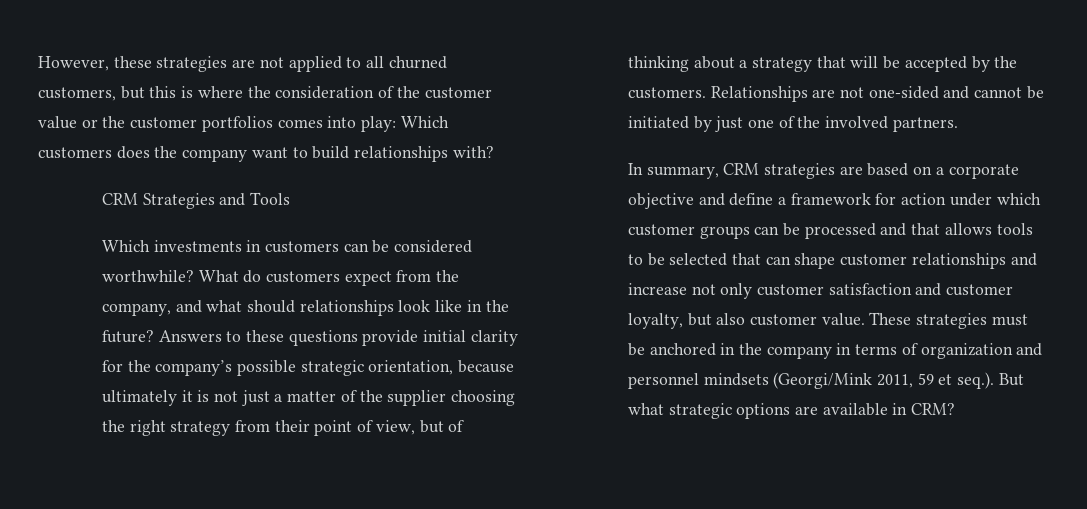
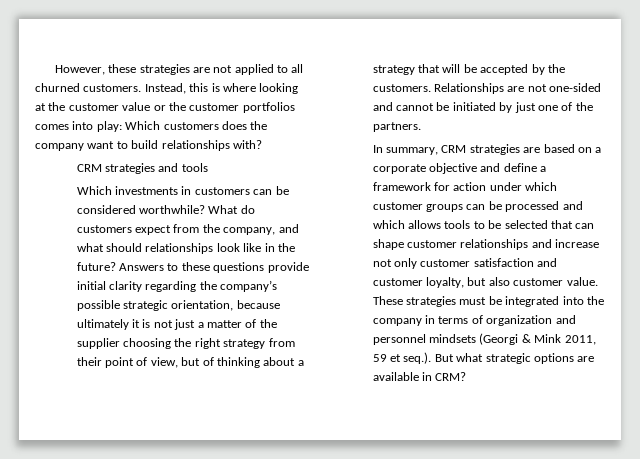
- However, these strategies are not applied to all churned customers, but this is where the consideration of the customer value or the customer portfolios comes into play: Which customers does the company want to build relationships with?
+ However, these strategies are not applied to all churned customers. Instead, this is where looking at the customer value or the customer portfolios comes into play: Which customers does the company want to build relationships with?
- CRM Strategies and Tools
+ CRM strategies and tools
- Answers to these questions provide initial clarity for the company’s possible strategic orientation, because ultimately it is not just a matter of the supplier choosing the right strategy from their point of view, but of thinking about a strategy that will be accepted by the customers.
+ Answers to these questions provide initial clarity regarding the company’s possible strategic orientation, because ultimately it is not just a matter of the supplier choosing the right strategy from their point of view, but of thinking about a strategy that will be accepted by the customers.
- Relationships are not one-sided and cannot be initiated by just one of the involved partners.
+ Relationships are not one-sided and cannot be initiated by just one of the partners.
- In summary, CRM strategies are based on a corporate objective and define a framework for action under which customer groups can be processed and that allows tools to be selected that can shape customer relationships and increase not only customer satisfaction and customer loyalty, but also customer value.
+ In summary, CRM strategies are based on a corporate objective and define a framework for action under which customer groups can be processed and which allows tools to be selected that can shape customer relationships and increase not only customer satisfaction and customer loyalty, but also customer value.
- These strategies must be anchored in the company in terms of organization and personnel mindsets (Georgi/Mink 2011, 59 et seq.). But what strategic options are available in CRM?
+ These strategies must be integrated into the company in terms of organization and personnel mindsets (Georgi & Mink 2011, 59 et seq.). But what strategic options are available in CRM?

